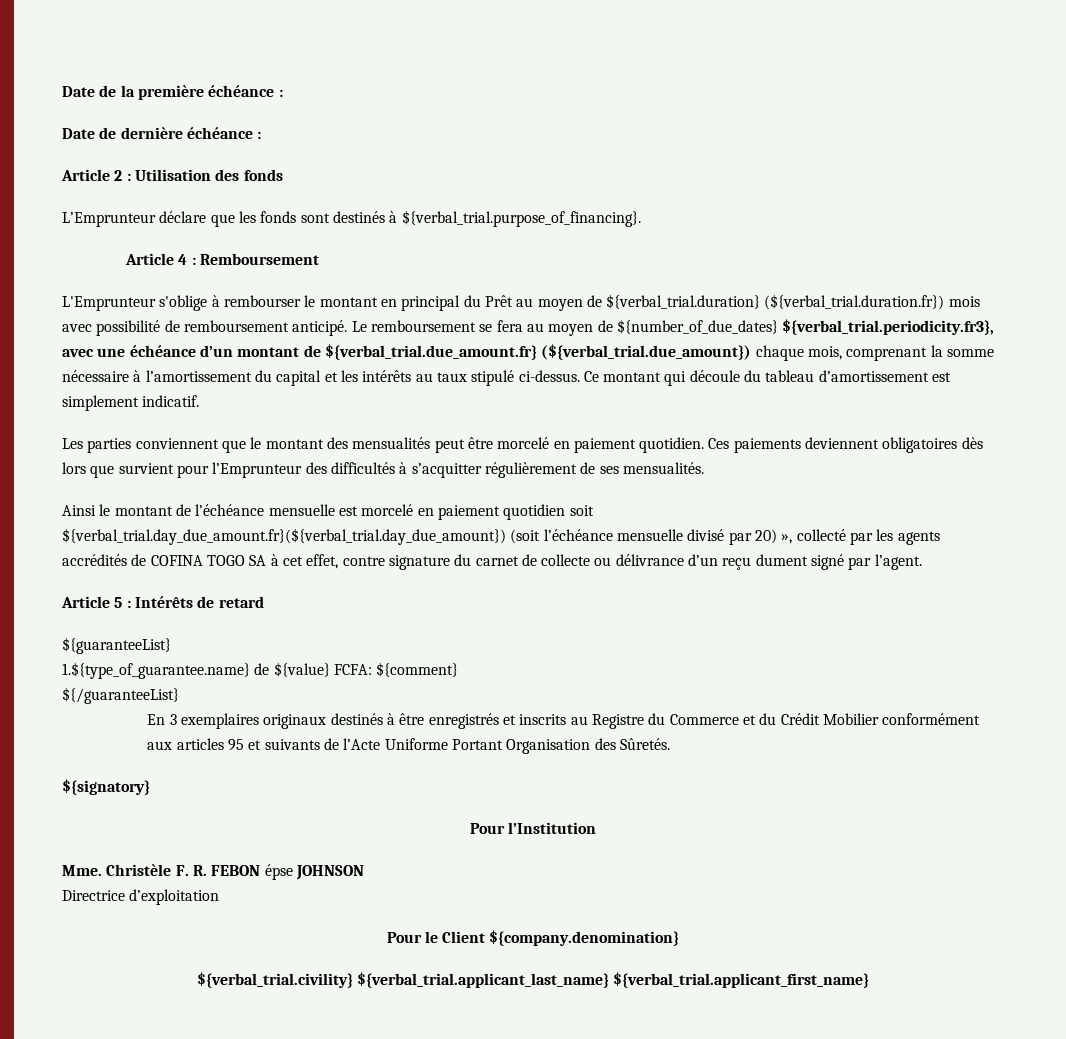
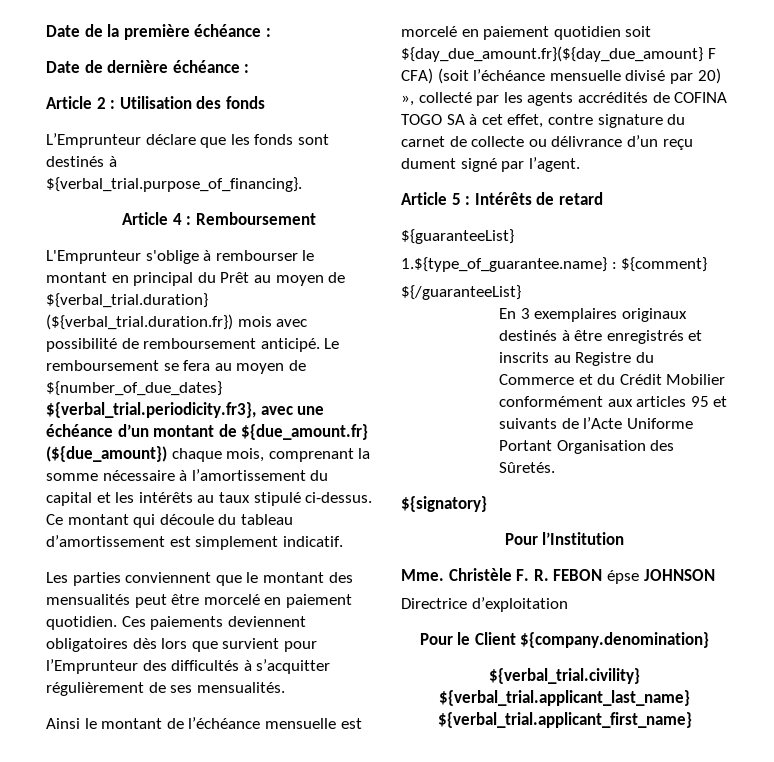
- Le remboursement se fera au moyen de ${number_of_due_dates} ${verbal_trial.periodicity.fr3}, avec une échéance d’un montant de ${verbal_trial.due_amount.fr} (${verbal_trial.due_amount}) chaque mois, comprenant la somme nécessaire à l’amortissement du capital et les intérêts au taux stipulé ci-dessus.
+ Le remboursement se fera au moyen de ${number_of_due_dates} ${verbal_trial.periodicity.fr3}, avec une échéance d’un montant de ${due_amount.fr} (${due_amount}) chaque mois, comprenant la somme nécessaire à l’amortissement du capital et les intérêts au taux stipulé ci-dessus.
- Ainsi le montant de l’échéance mensuelle est morcelé en paiement quotidien soit ${verbal_trial.day_due_amount.fr}(${verbal_trial.day_due_amount}) (soit l’échéance mensuelle divisé par 20) », collecté par les agents accrédités de COFINA TOGO SA à cet effet, contre signature du carnet de collecte ou délivrance d’un reçu dument signé par l’agent.
+ Ainsi le montant de l’échéance mensuelle est morcelé en paiement quotidien soit ${day_due_amount.fr}(${day_due_amount} F CFA) (soit l’échéance mensuelle divisé par 20) », collecté par les agents accrédités de COFINA TOGO SA à cet effet, contre signature du carnet de collecte ou délivrance d’un reçu dument signé par l’agent.
- 1.${type_of_guarantee.name} de ${value} FCFA: ${comment}
+ 1.${type_of_guarantee.name} : ${comment}

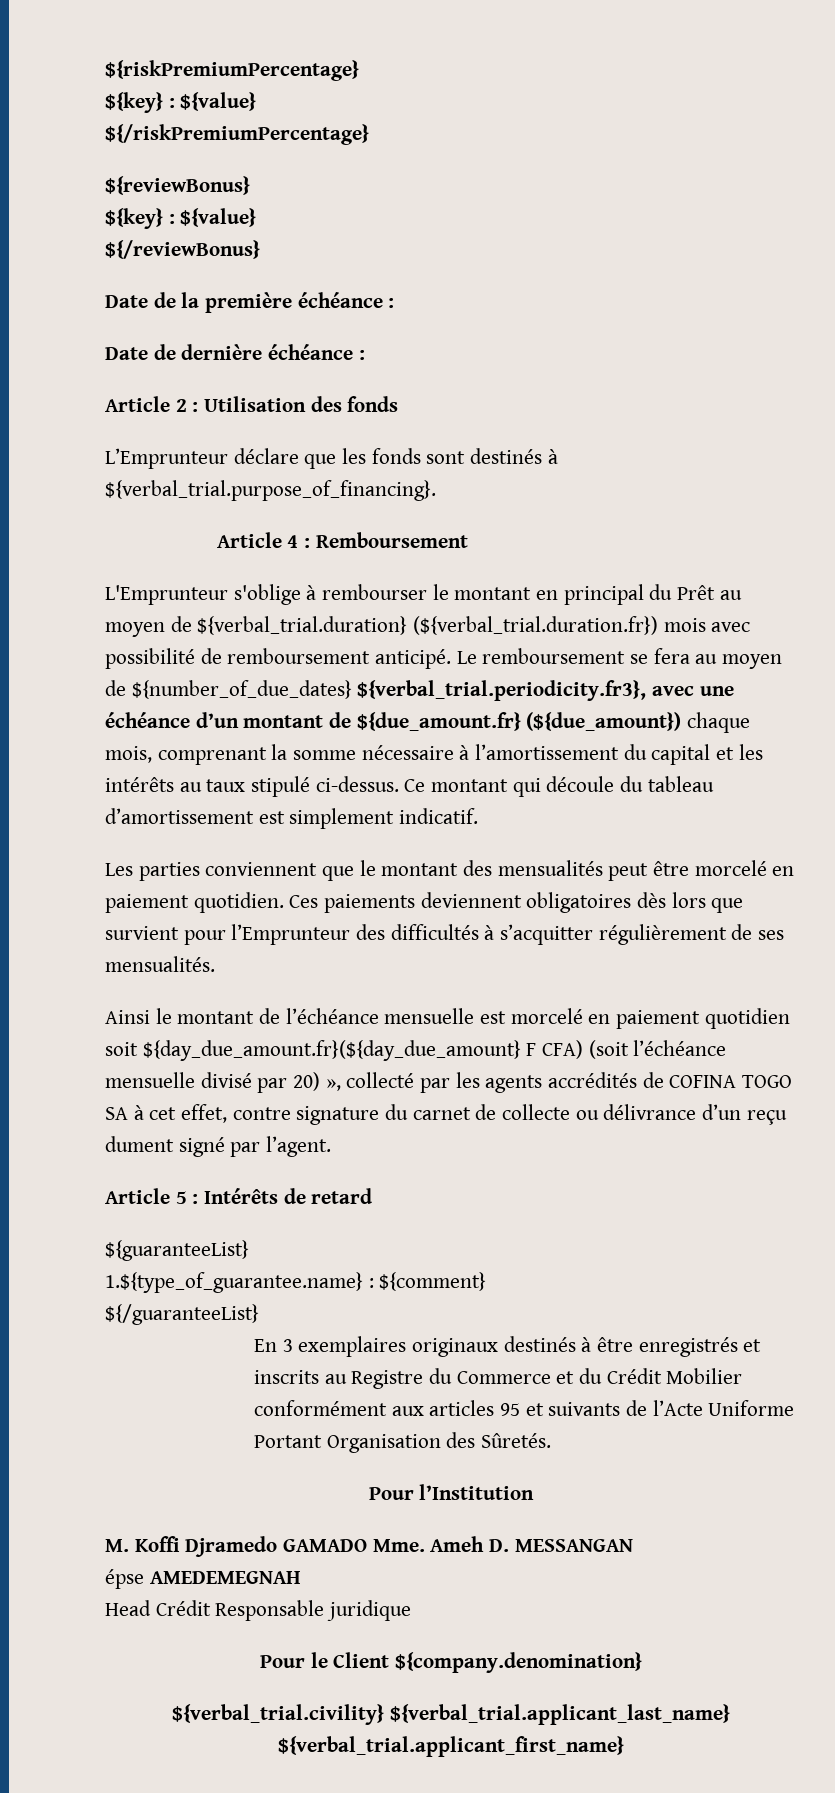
+ ${riskPremiumPercentage}
+ ${key} : ${value}
+ ${/riskPremiumPercentage}
+ ${reviewBonus}
+ ${key} : ${value}
+ ${/reviewBonus}
- ${signatory}
- Mme. Christèle F. R. FEBON épse JOHNSON
- Directrice d’exploitation
+ M. Koffi Djramedo GAMADO Mme. Ameh D. MESSANGAN
+ épse AMEDEMEGNAH
+ Head Crédit Responsable juridique

